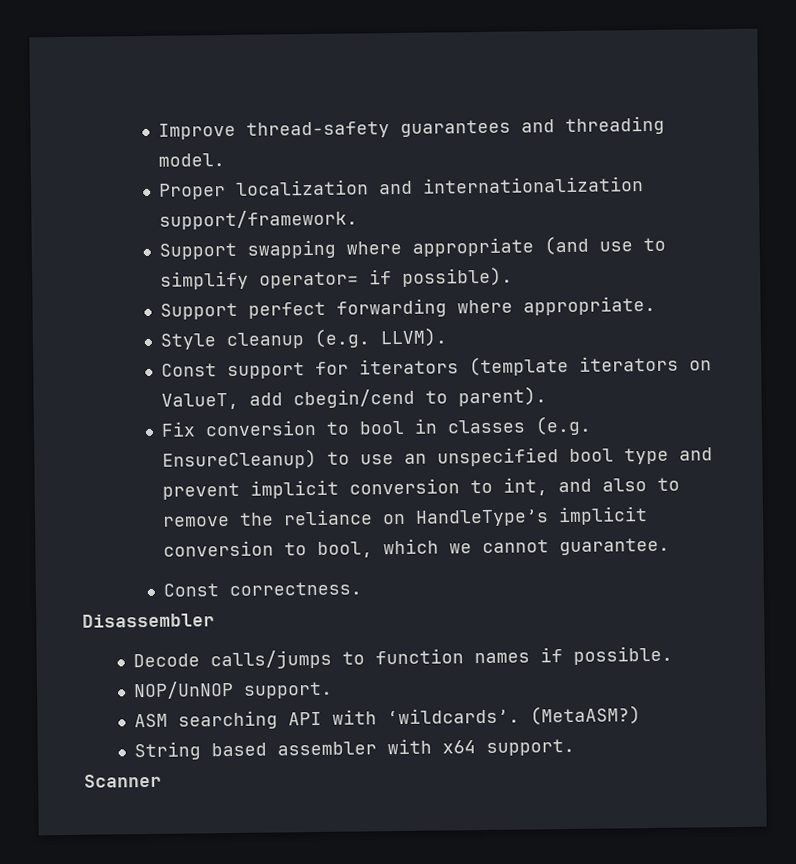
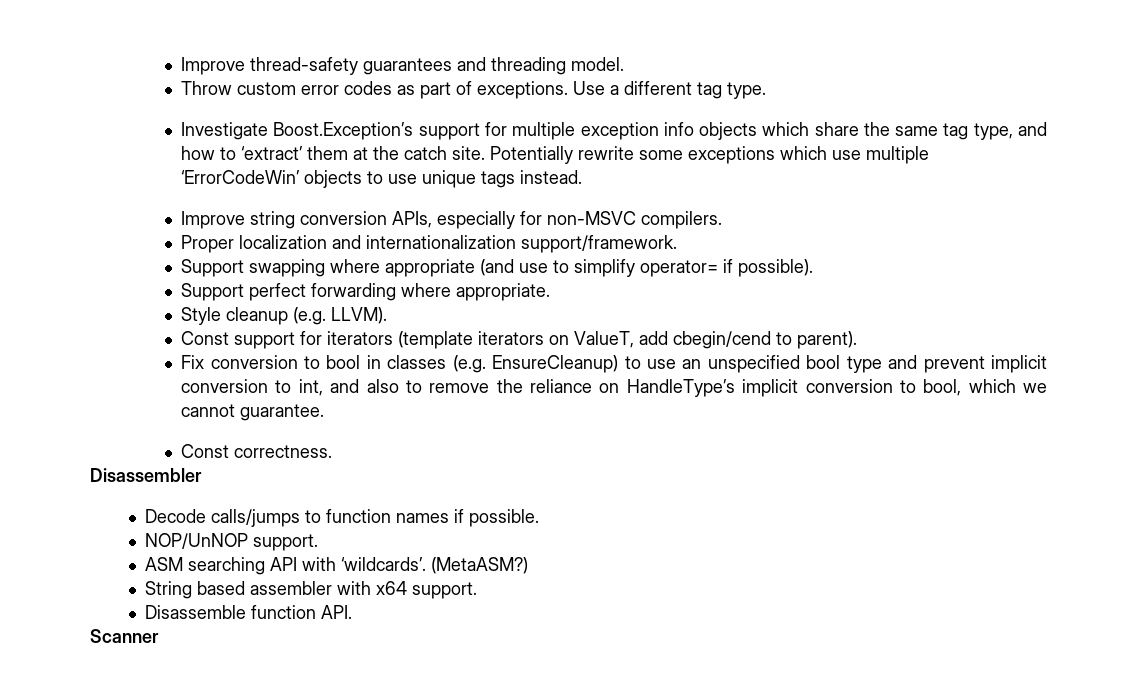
+ Throw custom error codes as part of exceptions. Use a different tag type.
+ Investigate Boost.Exception’s support for multiple exception info objects which share the same tag type, and how to ‘extract’ them at the catch site. Potentially rewrite some exceptions which use multiple ‘ErrorCodeWin’ objects to use unique tags instead.
+ Improve string conversion APIs, especially for non-MSVC compilers.
+ Disassemble function API.

